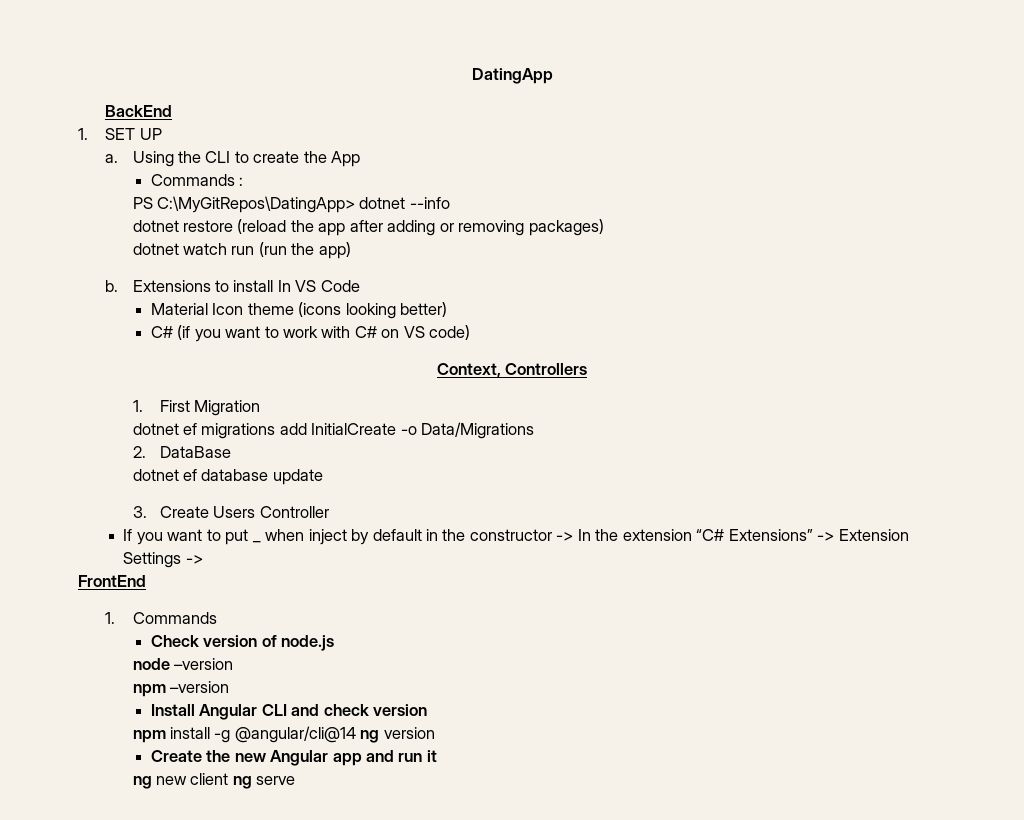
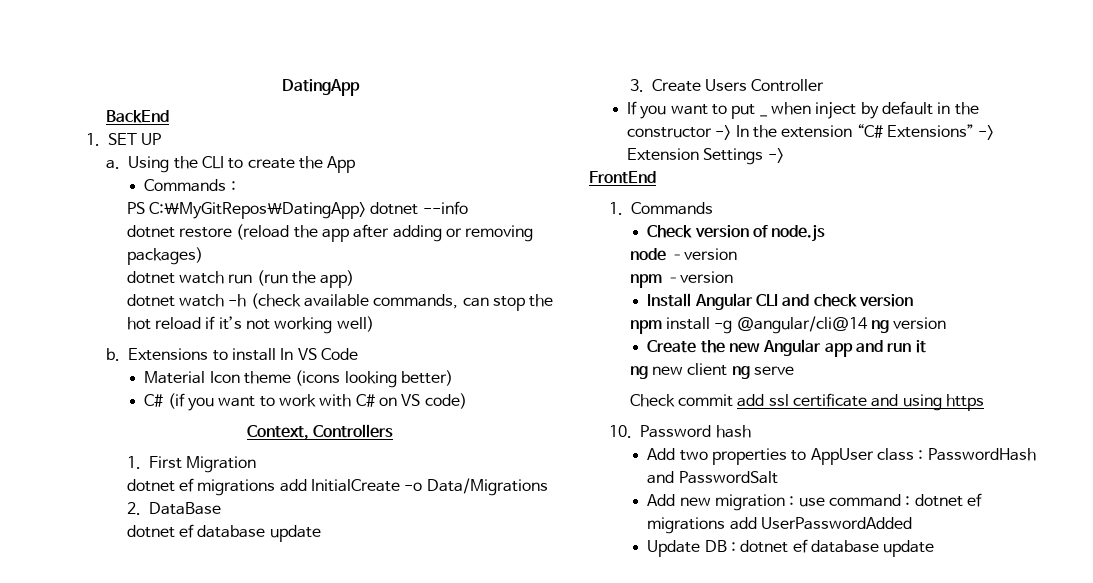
+ dotnet watch -h (check available commands, can stop the hot reload if it’s not working well)
+ Check commit add ssl certificate and using https
+ 10. Password hash
+ Add two properties to AppUser class : PasswordHash and PasswordSalt
+ Add new migration : use command : dotnet ef migrations add UserPasswordAdded
+ Update DB : dotnet ef database update

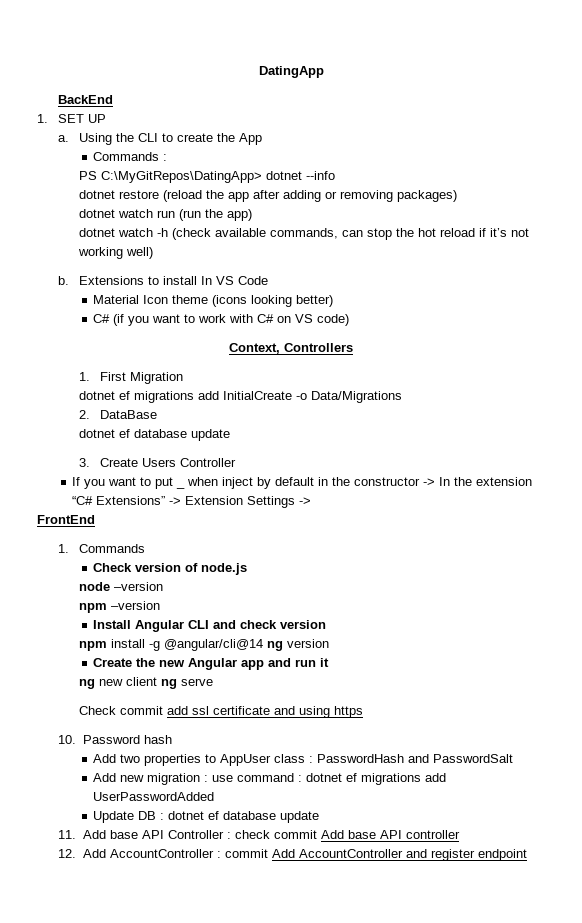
+ 11. Add base API Controller : check commit Add base API controller
+ 12. Add AccountController : commit Add AccountController and register endpoint

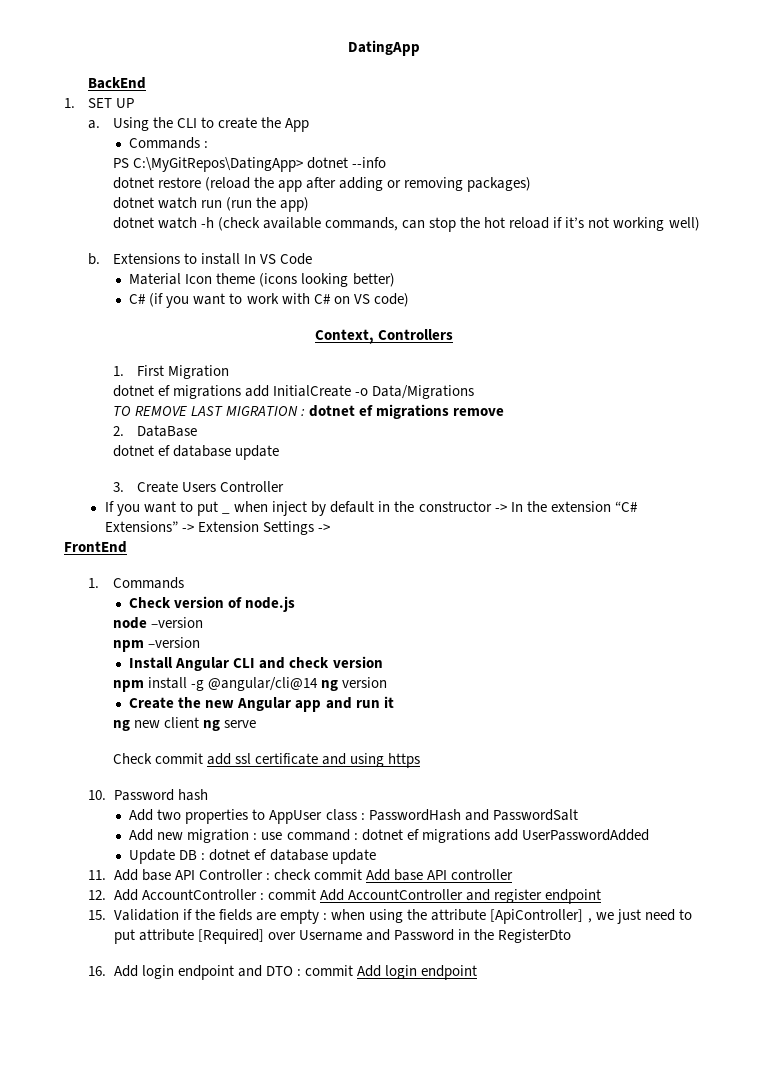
+ TO REMOVE LAST MIGRATION : dotnet ef migrations remove
+ 15. Validation if the fields are empty : when using the attribute [ApiController] , we just need to put attribute [Required] over Username and Password in the RegisterDto
+ 16. Add login endpoint and DTO : commit Add login endpoint

